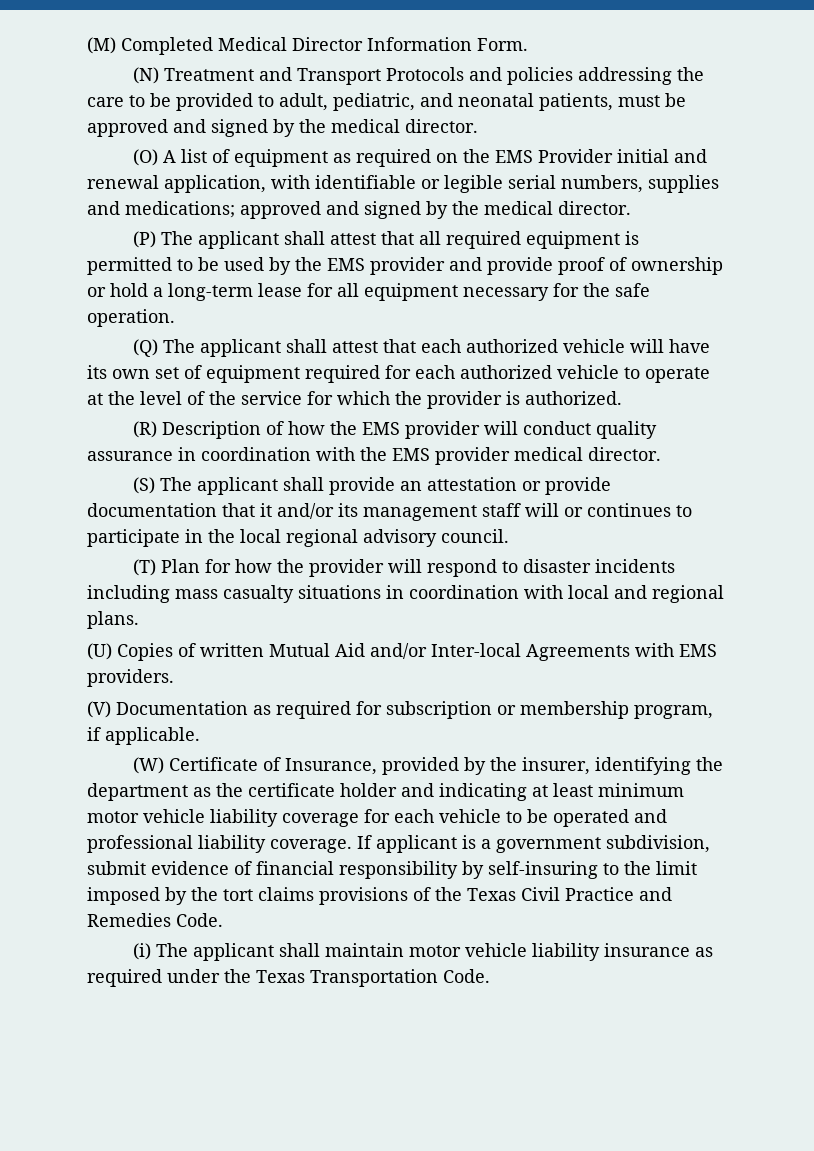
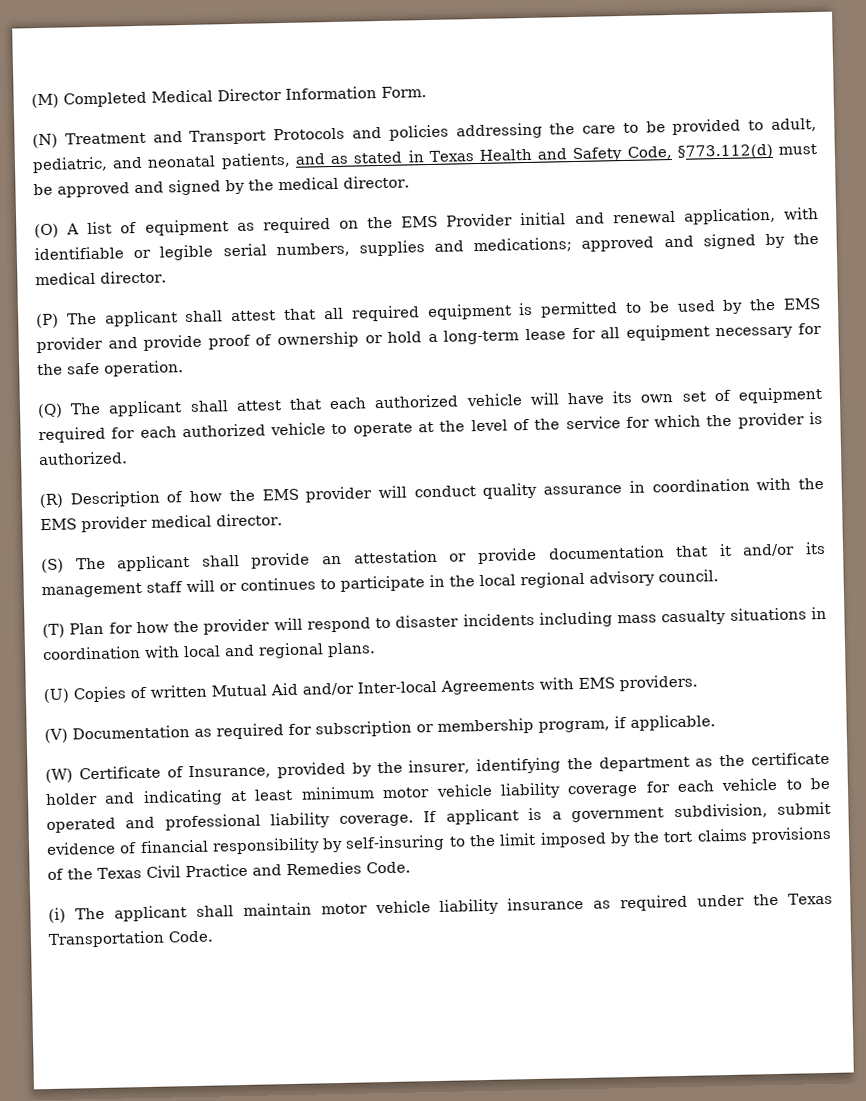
- (N) Treatment and Transport Protocols and policies addressing the care to be provided to adult, pediatric, and neonatal patients, must be approved and signed by the medical director.
+ (N) Treatment and Transport Protocols and policies addressing the care to be provided to adult, pediatric, and neonatal patients, and as stated in Texas Health and Safety Code, §773.112(d) must be approved and signed by the medical director.

